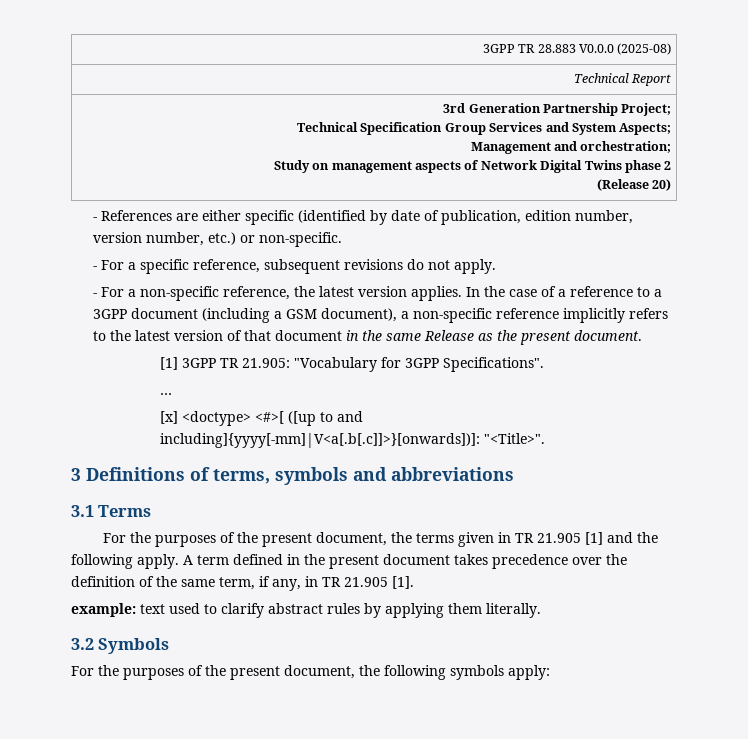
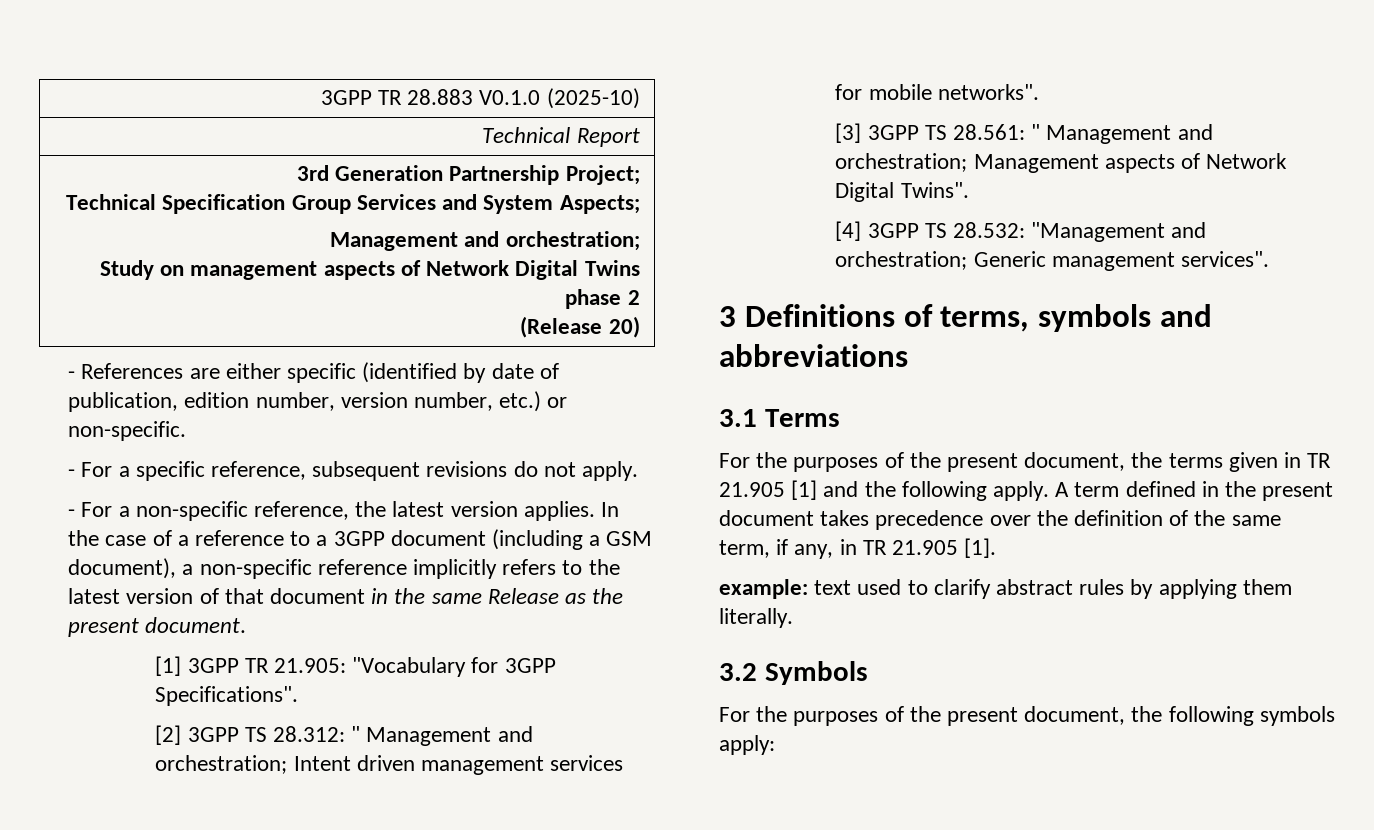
- 3GPP TR 28.883 V0.0.0 (2025-08)
+ 3GPP TR 28.883 V0.1.0 (2025-10)
- …
- [x] <doctype> <#>[ ([up to and including]{yyyy[-mm]|V<a[.b[.c]]>}[onwards])]: "<Title>".
+ [2] 3GPP TS 28.312: " Management and orchestration; Intent driven management services for mobile networks".
+ [3] 3GPP TS 28.561: " Management and orchestration; Management aspects of Network Digital Twins".
+ [4] 3GPP TS 28.532: "Management and orchestration; Generic management services".

